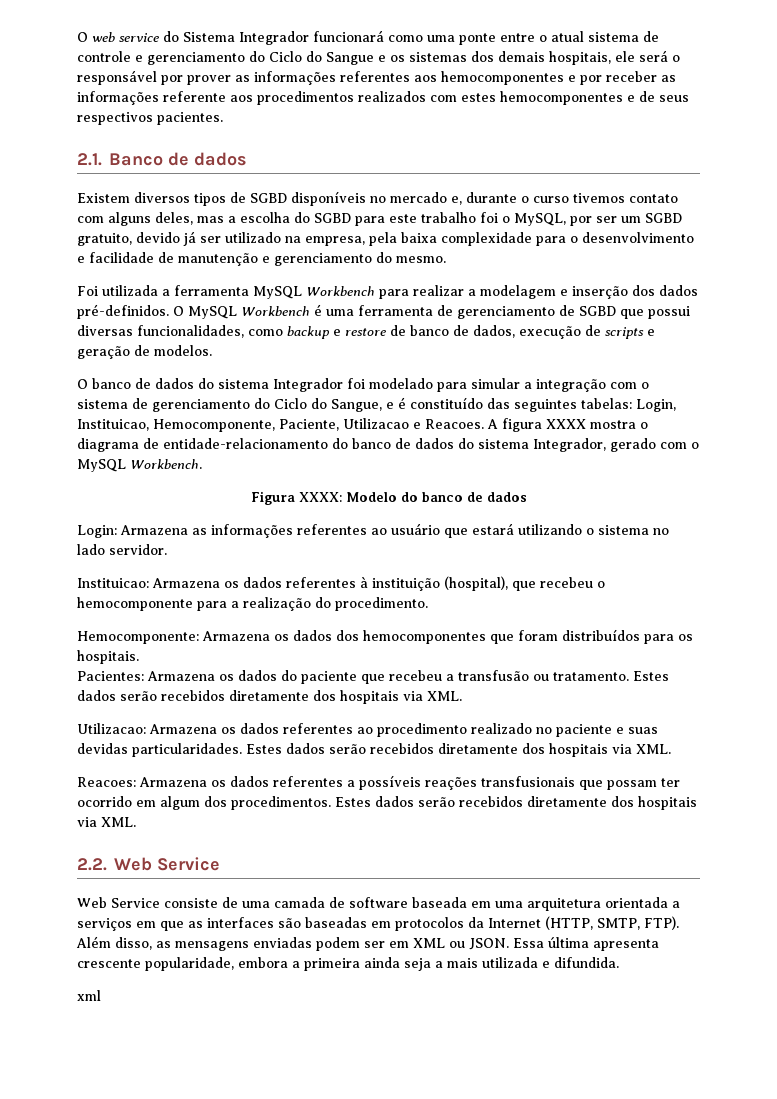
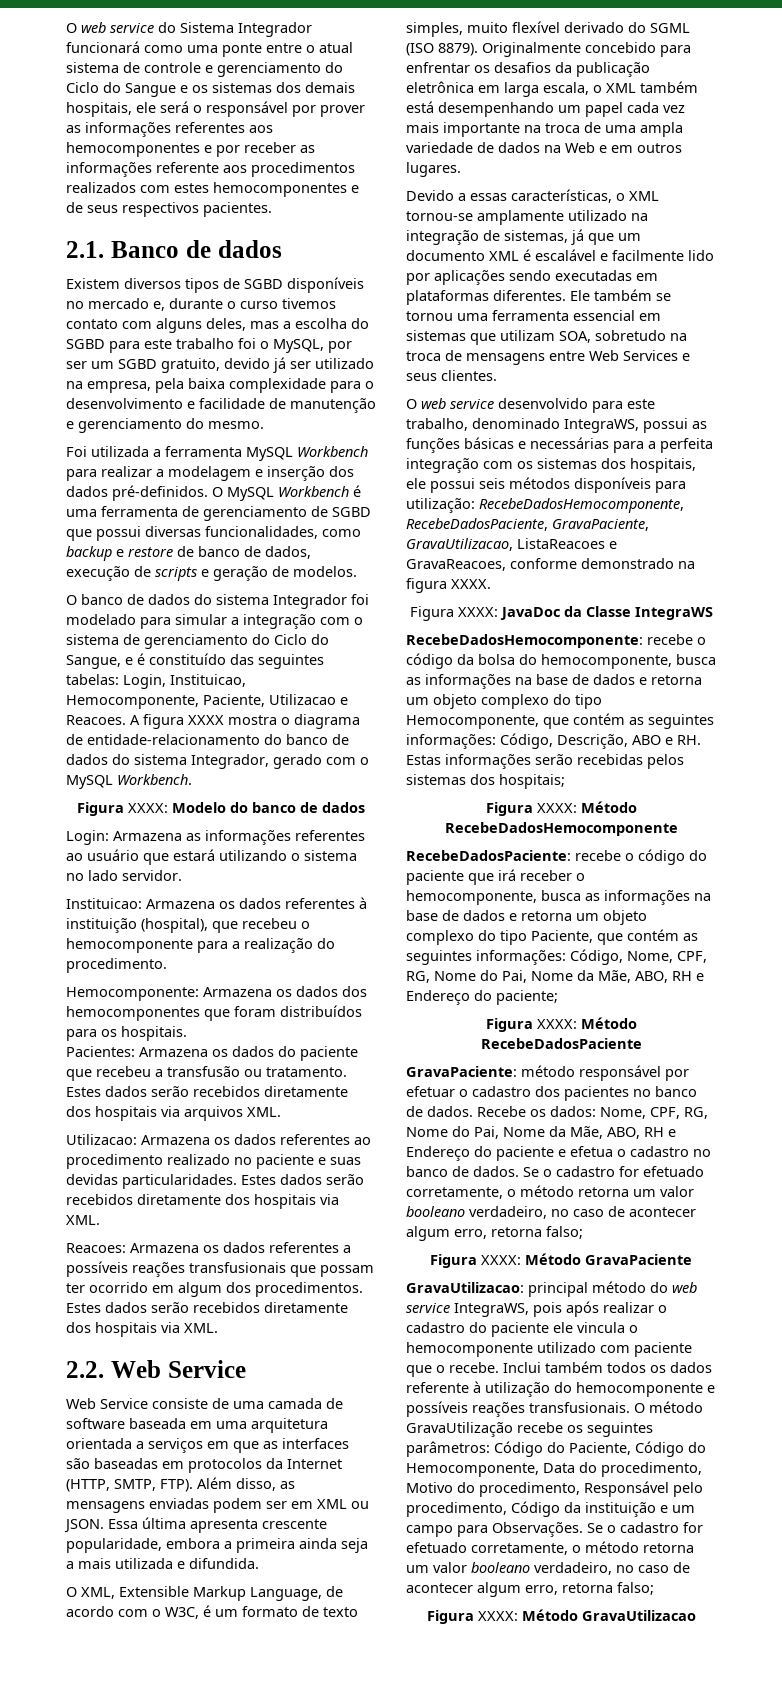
- Pacientes: Armazena os dados do paciente que recebeu a transfusão ou tratamento. Estes dados serão recebidos diretamente dos hospitais via XML.
+ Pacientes: Armazena os dados do paciente que recebeu a transfusão ou tratamento. Estes dados serão recebidos diretamente dos hospitais via arquivos XML.
- xml
+ O XML, Extensible Markup Language, de acordo com o W3C, é um formato de texto simples, muito flexível derivado do SGML (ISO 8879). Originalmente concebido para enfrentar os desafios da publicação eletrônica em larga escala, o XML também está desempenhando um papel cada vez mais importante na troca de uma ampla variedade de dados na Web e em outros lugares.
+ Devido a essas características, o XML tornou-se amplamente utilizado na integração de sistemas, já que um documento XML é escalável e facilmente lido por aplicações sendo executadas em plataformas diferentes. Ele também se tornou uma ferramenta essencial em sistemas que utilizam SOA, sobretudo na troca de mensagens entre Web Services e seus clientes.
+ O web service desenvolvido para este trabalho, denominado IntegraWS, possui as funções básicas e necessárias para a perfeita integração com os sistemas dos hospitais, ele possui seis métodos disponíveis para utilização: RecebeDadosHemocomponente, RecebeDadosPaciente, GravaPaciente, GravaUtilizacao, ListaReacoes e GravaReacoes, conforme demonstrado na figura XXXX.
+ Figura XXXX: JavaDoc da Classe IntegraWS
+ RecebeDadosHemocomponente: recebe o código da bolsa do hemocomponente, busca as informações na base de dados e retorna um objeto complexo do tipo Hemocomponente, que contém as seguintes informações: Código, Descrição, ABO e RH. Estas informações serão recebidas pelos sistemas dos hospitais;
+ Figura XXXX: Método RecebeDadosHemocomponente
+ RecebeDadosPaciente: recebe o código do paciente que irá receber o hemocomponente, busca as informações na base de dados e retorna um objeto complexo do tipo Paciente, que contém as seguintes informações: Código, Nome, CPF, RG, Nome do Pai, Nome da Mãe, ABO, RH e Endereço do paciente;
+ Figura XXXX: Método RecebeDadosPaciente
+ GravaPaciente: método responsável por efetuar o cadastro dos pacientes no banco de dados. Recebe os dados: Nome, CPF, RG, Nome do Pai, Nome da Mãe, ABO, RH e Endereço do paciente e efetua o cadastro no banco de dados. Se o cadastro for efetuado corretamente, o método retorna um valor booleano verdadeiro, no caso de acontecer algum erro, retorna falso;
+ Figura XXXX: Método GravaPaciente
+ GravaUtilizacao: principal método do web service IntegraWS, pois após realizar o cadastro do paciente ele vincula o hemocomponente utilizado com paciente que o recebe. Inclui também todos os dados referente à utilização do hemocomponente e possíveis reações transfusionais. O método GravaUtilização recebe os seguintes parâmetros: Código do Paciente, Código do Hemocomponente, Data do procedimento, Motivo do procedimento, Responsável pelo procedimento, Código da instituição e um campo para Observações. Se o cadastro for efetuado corretamente, o método retorna um valor booleano verdadeiro, no caso de acontecer algum erro, retorna falso;
+ Figura XXXX: Método GravaUtilizacao

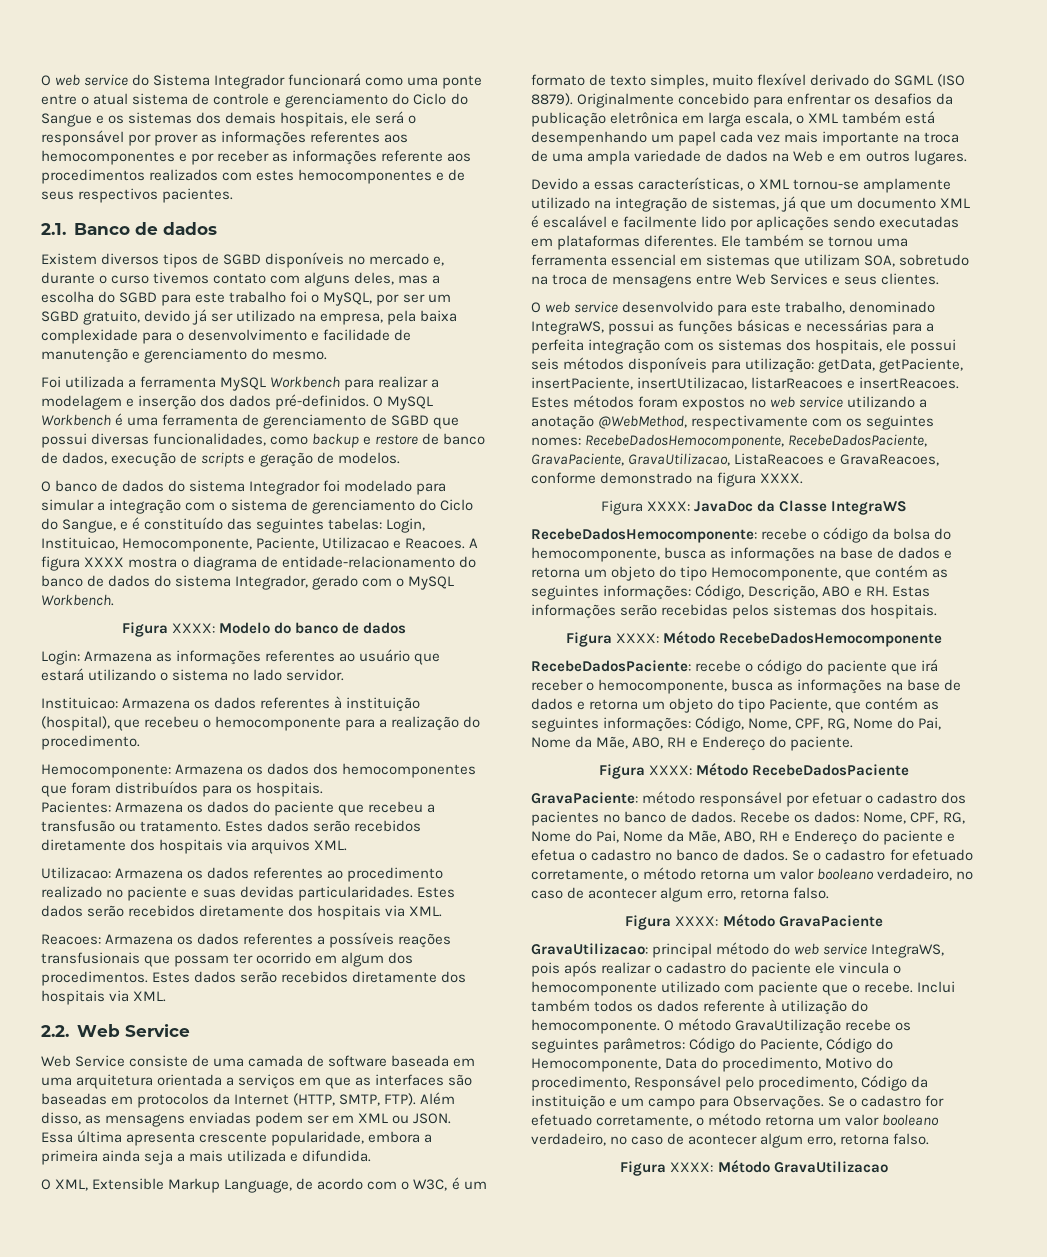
- O web service desenvolvido para este trabalho, denominado IntegraWS, possui as funções básicas e necessárias para a perfeita integração com os sistemas dos hospitais, ele possui seis métodos disponíveis para utilização: RecebeDadosHemocomponente, RecebeDadosPaciente, GravaPaciente, GravaUtilizacao, ListaReacoes e GravaReacoes, conforme demonstrado na figura XXXX.
+ O web service desenvolvido para este trabalho, denominado IntegraWS, possui as funções básicas e necessárias para a perfeita integração com os sistemas dos hospitais, ele possui seis métodos disponíveis para utilização: getData, getPaciente, insertPaciente, insertUtilizacao, listarReacoes e insertReacoes. Estes métodos foram expostos no web service utilizando a anotação @WebMethod, respectivamente com os seguintes nomes: RecebeDadosHemocomponente, RecebeDadosPaciente, GravaPaciente, GravaUtilizacao, ListaReacoes e GravaReacoes, conforme demonstrado na figura XXXX.
- RecebeDadosHemocomponente: recebe o código da bolsa do hemocomponente, busca as informações na base de dados e retorna um objeto complexo do tipo Hemocomponente, que contém as seguintes informações: Código, Descrição, ABO e RH. Estas informações serão recebidas pelos sistemas dos hospitais;
+ RecebeDadosHemocomponente: recebe o código da bolsa do hemocomponente, busca as informações na base de dados e retorna um objeto do tipo Hemocomponente, que contém as seguintes informações: Código, Descrição, ABO e RH. Estas informações serão recebidas pelos sistemas dos hospitais.
- RecebeDadosPaciente: recebe o código do paciente que irá receber o hemocomponente, busca as informações na base de dados e retorna um objeto complexo do tipo Paciente, que contém as seguintes informações: Código, Nome, CPF, RG, Nome do Pai, Nome da Mãe, ABO, RH e Endereço do paciente;
+ RecebeDadosPaciente: recebe o código do paciente que irá receber o hemocomponente, busca as informações na base de dados e retorna um objeto do tipo Paciente, que contém as seguintes informações: Código, Nome, CPF, RG, Nome do Pai, Nome da Mãe, ABO, RH e Endereço do paciente.
- Recebe os dados: Nome, CPF, RG, Nome do Pai, Nome da Mãe, ABO, RH e Endereço do paciente e efetua o cadastro no banco de dados. Se o cadastro for efetuado corretamente, o método retorna um valor booleano verdadeiro, no caso de acontecer algum erro, retorna falso;
+ Recebe os dados: Nome, CPF, RG, Nome do Pai, Nome da Mãe, ABO, RH e Endereço do paciente e efetua o cadastro no banco de dados. Se o cadastro for efetuado corretamente, o método retorna um valor booleano verdadeiro, no caso de acontecer algum erro, retorna falso.
- Inclui também todos os dados referente à utilização do hemocomponente e possíveis reações transfusionais.
+ Inclui também todos os dados referente à utilização do hemocomponente.
- O método GravaUtilização recebe os seguintes parâmetros: Código do Paciente, Código do Hemocomponente, Data do procedimento, Motivo do procedimento, Responsável pelo procedimento, Código da instituição e um campo para Observações. Se o cadastro for efetuado corretamente, o método retorna um valor booleano verdadeiro, no caso de acontecer algum erro, retorna falso;
+ O método GravaUtilização recebe os seguintes parâmetros: Código do Paciente, Código do Hemocomponente, Data do procedimento, Motivo do procedimento, Responsável pelo procedimento, Código da instituição e um campo para Observações. Se o cadastro for efetuado corretamente, o método retorna um valor booleano verdadeiro, no caso de acontecer algum erro, retorna falso.

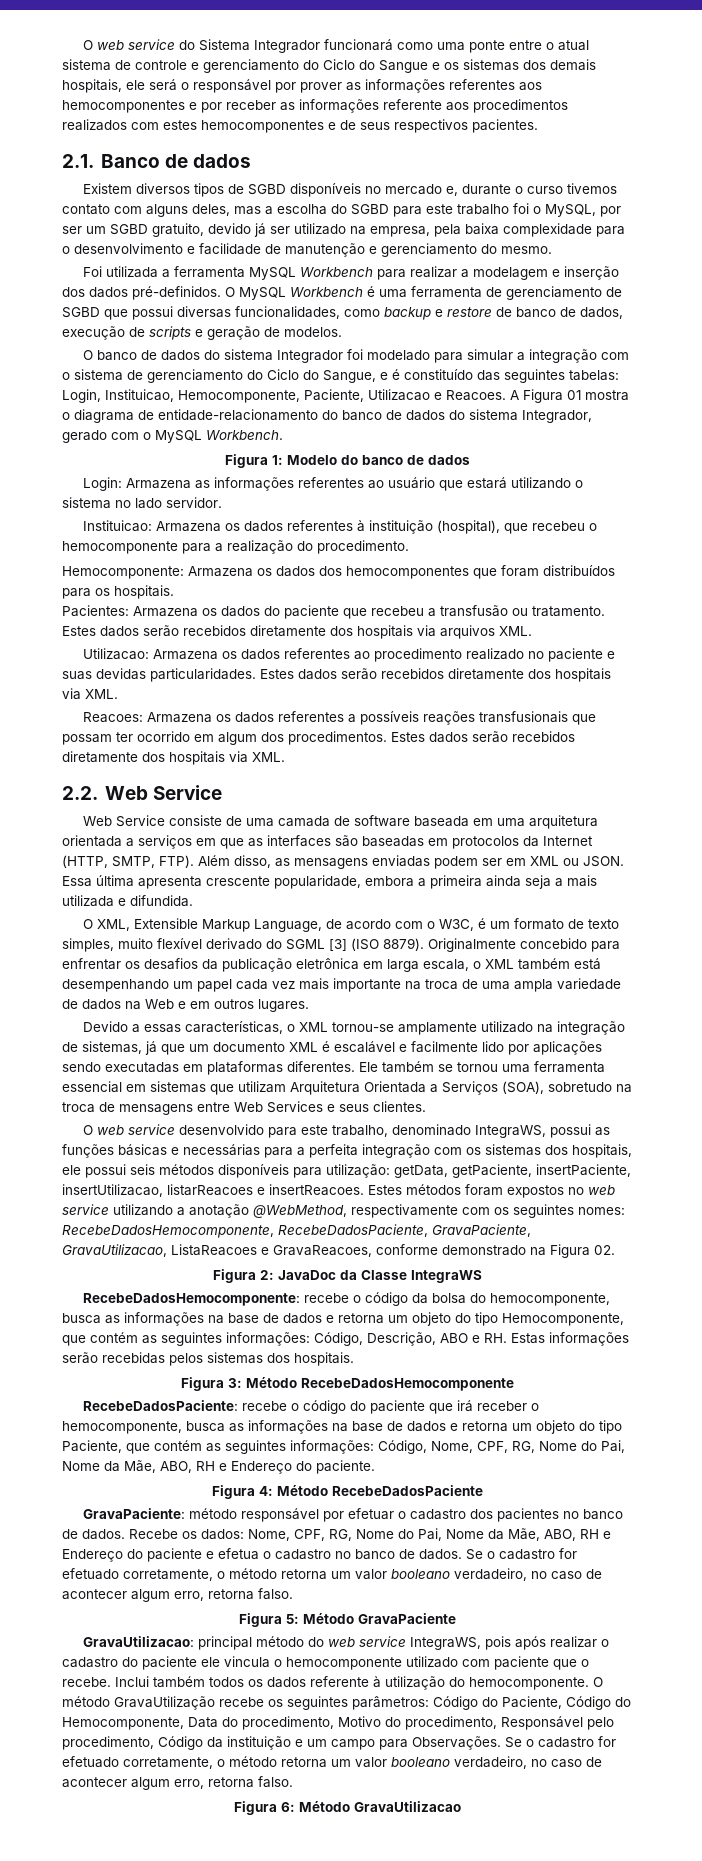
- A figura XXXX mostra o diagrama de entidade-relacionamento do banco de dados do sistema Integrador, gerado com o MySQL Workbench.
+ A Figura 01 mostra o diagrama de entidade-relacionamento do banco de dados do sistema Integrador, gerado com o MySQL Workbench.
- Figura XXXX: Modelo do banco de dados
+ Figura 1: Modelo do banco de dados
- O XML, Extensible Markup Language, de acordo com o W3C, é um formato de texto simples, muito flexível derivado do SGML (ISO 8879).
+ O XML, Extensible Markup Language, de acordo com o W3C, é um formato de texto simples, muito flexível derivado do SGML [3] (ISO 8879).
- Ele também se tornou uma ferramenta essencial em sistemas que utilizam SOA, sobretudo na troca de mensagens entre Web Services e seus clientes.
+ Ele também se tornou uma ferramenta essencial em sistemas que utilizam Arquitetura Orientada a Serviços (SOA), sobretudo na troca de mensagens entre Web Services e seus clientes.
- Estes métodos foram expostos no web service utilizando a anotação @WebMethod, respectivamente com os seguintes nomes: RecebeDadosHemocomponente, RecebeDadosPaciente, GravaPaciente, GravaUtilizacao, ListaReacoes e GravaReacoes, conforme demonstrado na figura XXXX.
- Figura XXXX: JavaDoc da Classe IntegraWS
+ Estes métodos foram expostos no web service utilizando a anotação @WebMethod, respectivamente com os seguintes nomes: RecebeDadosHemocomponente, RecebeDadosPaciente, GravaPaciente, GravaUtilizacao, ListaReacoes e GravaReacoes, conforme demonstrado na Figura 02.
+ Figura 2: JavaDoc da Classe IntegraWS
- Figura XXXX: Método RecebeDadosHemocomponente
+ Figura 3: Método RecebeDadosHemocomponente
- Figura XXXX: Método RecebeDadosPaciente
+ Figura 4: Método RecebeDadosPaciente
- Figura XXXX: Método GravaPaciente
+ Figura 5: Método GravaPaciente
- Figura XXXX: Método GravaUtilizacao
+ Figura 6: Método GravaUtilizacao

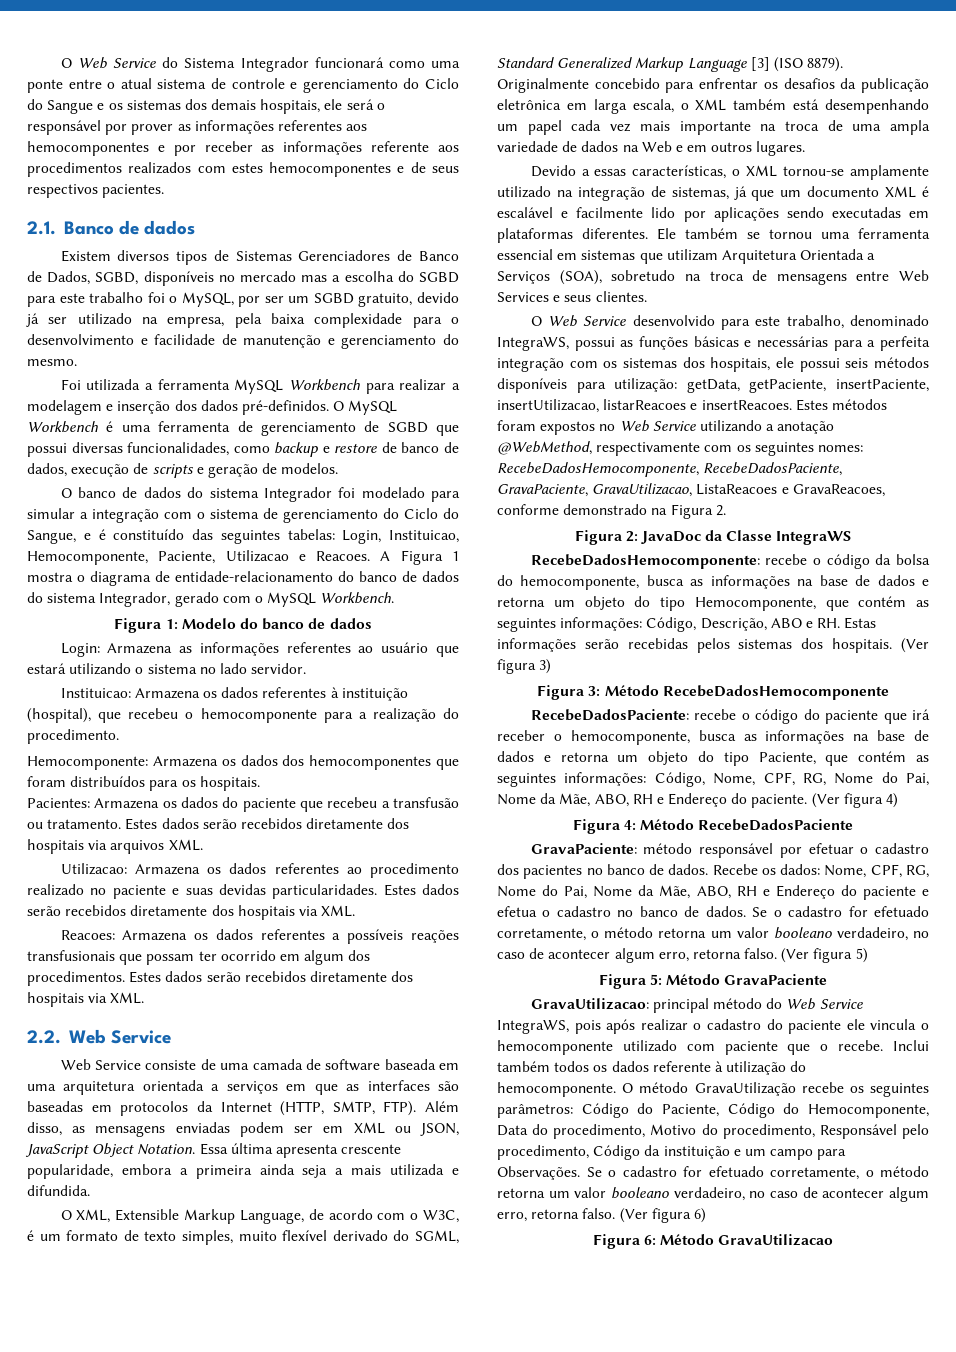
- O web service do Sistema Integrador funcionará como uma ponte entre o atual sistema de controle e gerenciamento do Ciclo do Sangue e os sistemas dos demais hospitais, ele será o responsável por prover as informações referentes aos hemocomponentes e por receber as informações referente aos procedimentos realizados com estes hemocomponentes e de seus respectivos pacientes.
+ O Web Service do Sistema Integrador funcionará como uma ponte entre o atual sistema de controle e gerenciamento do Ciclo do Sangue e os sistemas dos demais hospitais, ele será o responsável por prover as informações referentes aos hemocomponentes e por receber as informações referente aos procedimentos realizados com estes hemocomponentes e de seus respectivos pacientes.
- Existem diversos tipos de SGBD disponíveis no mercado e, durante o curso tivemos contato com alguns deles, mas a escolha do SGBD para este trabalho foi o MySQL, por ser um SGBD gratuito, devido já ser utilizado na empresa, pela baixa complexidade para o desenvolvimento e facilidade de manutenção e gerenciamento do mesmo.
+ Existem diversos tipos de Sistemas Gerenciadores de Banco de Dados, SGBD, disponíveis no mercado mas a escolha do SGBD para este trabalho foi o MySQL, por ser um SGBD gratuito, devido já ser utilizado na empresa, pela baixa complexidade para o desenvolvimento e facilidade de manutenção e gerenciamento do mesmo.
- A Figura 01 mostra o diagrama de entidade-relacionamento do banco de dados do sistema Integrador, gerado com o MySQL Workbench.
+ A Figura 1 mostra o diagrama de entidade-relacionamento do banco de dados do sistema Integrador, gerado com o MySQL Workbench.
- Além disso, as mensagens enviadas podem ser em XML ou JSON.
+ Além disso, as mensagens enviadas podem ser em XML ou JSON, JavaScript Object Notation.
- O XML, Extensible Markup Language, de acordo com o W3C, é um formato de texto simples, muito flexível derivado do SGML [3] (ISO 8879).
+ O XML, Extensible Markup Language, de acordo com o W3C, é um formato de texto simples, muito flexível derivado do SGML, Standard Generalized Markup Language [3] (ISO 8879).
- O web service desenvolvido para este trabalho, denominado IntegraWS, possui as funções básicas e necessárias para a perfeita integração com os sistemas dos hospitais, ele possui seis métodos disponíveis para utilização: getData, getPaciente, insertPaciente, insertUtilizacao, listarReacoes e insertReacoes.
+ O Web Service desenvolvido para este trabalho, denominado IntegraWS, possui as funções básicas e necessárias para a perfeita integração com os sistemas dos hospitais, ele possui seis métodos disponíveis para utilização: getData, getPaciente, insertPaciente, insertUtilizacao, listarReacoes e insertReacoes.
- Estes métodos foram expostos no web service utilizando a anotação @WebMethod, respectivamente com os seguintes nomes: RecebeDadosHemocomponente, RecebeDadosPaciente, GravaPaciente, GravaUtilizacao, ListaReacoes e GravaReacoes, conforme demonstrado na Figura 02.
+ Estes métodos foram expostos no Web Service utilizando a anotação @WebMethod, respectivamente com os seguintes nomes: RecebeDadosHemocomponente, RecebeDadosPaciente, GravaPaciente, GravaUtilizacao, ListaReacoes e GravaReacoes, conforme demonstrado na Figura 2.
+ (Ver figura 3)
+ (Ver figura 4)
+ (Ver figura 5)
- GravaUtilizacao: principal método do web service IntegraWS, pois após realizar o cadastro do paciente ele vincula o hemocomponente utilizado com paciente que o recebe.
+ GravaUtilizacao: principal método do Web Service IntegraWS, pois após realizar o cadastro do paciente ele vincula o hemocomponente utilizado com paciente que o recebe.
+ (Ver figura 6)

